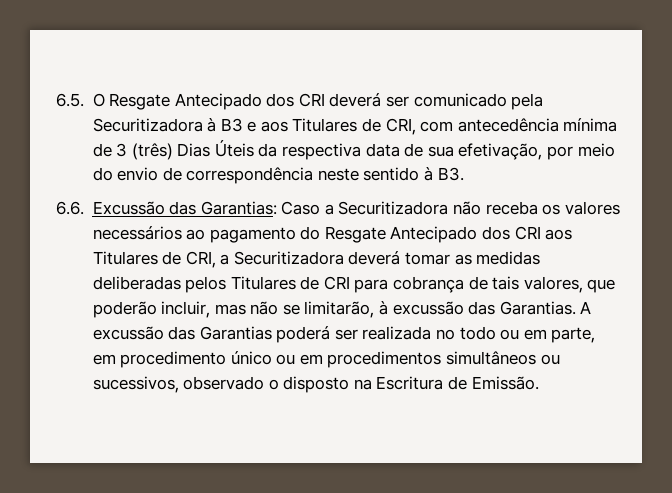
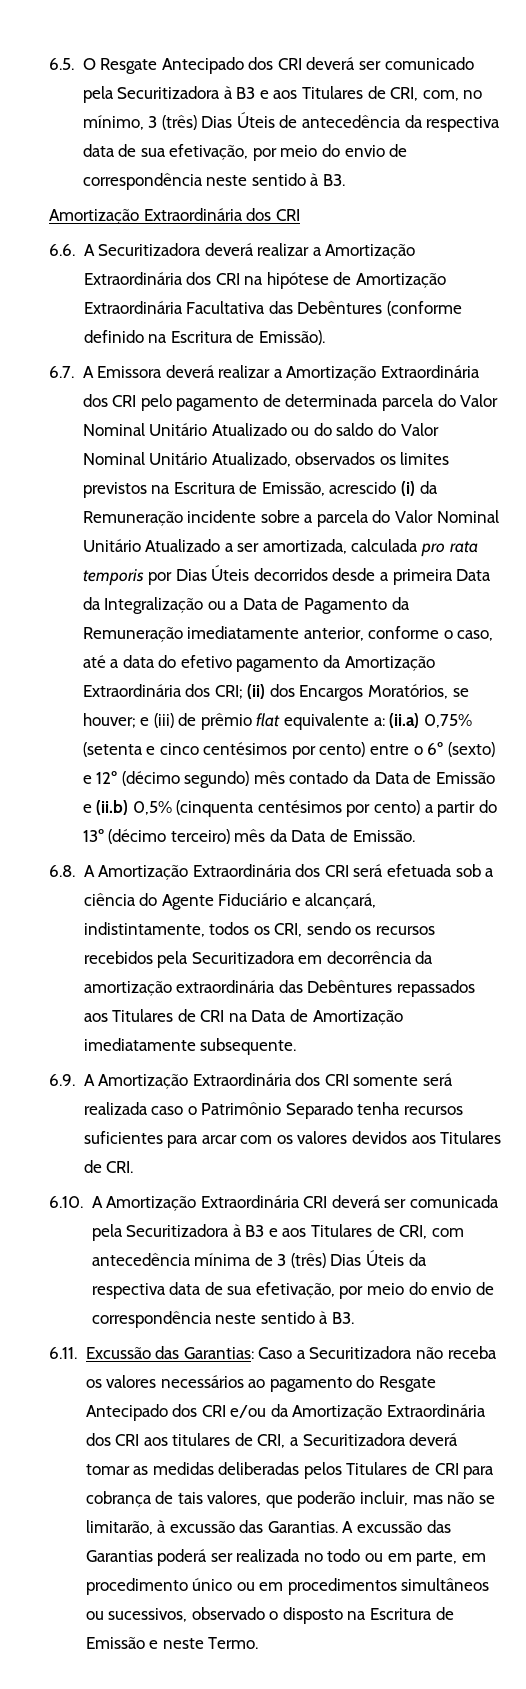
- 6.5. O Resgate Antecipado dos CRI deverá ser comunicado pela Securitizadora à B3 e aos Titulares de CRI, com antecedência mínima de 3 (três) Dias Úteis da respectiva data de sua efetivação, por meio do envio de correspondência neste sentido à B3.
+ 6.5. O Resgate Antecipado dos CRI deverá ser comunicado pela Securitizadora à B3 e aos Titulares de CRI, com, no mínimo, 3 (três) Dias Úteis de antecedência da respectiva data de sua efetivação, por meio do envio de correspondência neste sentido à B3.
+ Amortização Extraordinária dos CRI
+ 6.6. A Securitizadora deverá realizar a Amortização Extraordinária dos CRI na hipótese de Amortização Extraordinária Facultativa das Debêntures (conforme definido na Escritura de Emissão).
+ 6.7. A Emissora deverá realizar a Amortização Extraordinária dos CRI pelo pagamento de determinada parcela do Valor Nominal Unitário Atualizado ou do saldo do Valor Nominal Unitário Atualizado, observados os limites previstos na Escritura de Emissão, acrescido (i) da Remuneração incidente sobre a parcela do Valor Nominal Unitário Atualizado a ser amortizada, calculada pro rata temporis por Dias Úteis decorridos desde a primeira Data da Integralização ou a Data de Pagamento da Remuneração imediatamente anterior, conforme o caso, até a data do efetivo pagamento da Amortização Extraordinária dos CRI; (ii) dos Encargos Moratórios, se houver; e (iii) de prêmio flat equivalente a: (ii.a) 0,75% (setenta e cinco centésimos por cento) entre o 6º (sexto) e 12º (décimo segundo) mês contado da Data de Emissão e (ii.b) 0,5% (cinquenta centésimos por cento) a partir do 13º (décimo terceiro) mês da Data de Emissão.
+ 6.8. A Amortização Extraordinária dos CRI será efetuada sob a ciência do Agente Fiduciário e alcançará, indistintamente, todos os CRI, sendo os recursos recebidos pela Securitizadora em decorrência da amortização extraordinária das Debêntures repassados aos Titulares de CRI na Data de Amortização imediatamente subsequente.
+ 6.9. A Amortização Extraordinária dos CRI somente será realizada caso o Patrimônio Separado tenha recursos suficientes para arcar com os valores devidos aos Titulares de CRI.
+ 6.10. A Amortização Extraordinária CRI deverá ser comunicada pela Securitizadora à B3 e aos Titulares de CRI, com antecedência mínima de 3 (três) Dias Úteis da respectiva data de sua efetivação, por meio do envio de correspondência neste sentido à B3.
- 6.6. Excussão das Garantias: Caso a Securitizadora não receba os valores necessários ao pagamento do Resgate Antecipado dos CRI aos Titulares de CRI, a Securitizadora deverá tomar as medidas deliberadas pelos Titulares de CRI para cobrança de tais valores, que poderão incluir, mas não se limitarão, à excussão das Garantias.
+ 6.11. Excussão das Garantias: Caso a Securitizadora não receba os valores necessários ao pagamento do Resgate Antecipado dos CRI e/ou da Amortização Extraordinária dos CRI aos titulares de CRI, a Securitizadora deverá tomar as medidas deliberadas pelos Titulares de CRI para cobrança de tais valores, que poderão incluir, mas não se limitarão, à excussão das Garantias.
- A excussão das Garantias poderá ser realizada no todo ou em parte, em procedimento único ou em procedimentos simultâneos ou sucessivos, observado o disposto na Escritura de Emissão.
+ A excussão das Garantias poderá ser realizada no todo ou em parte, em procedimento único ou em procedimentos simultâneos ou sucessivos, observado o disposto na Escritura de Emissão e neste Termo.

